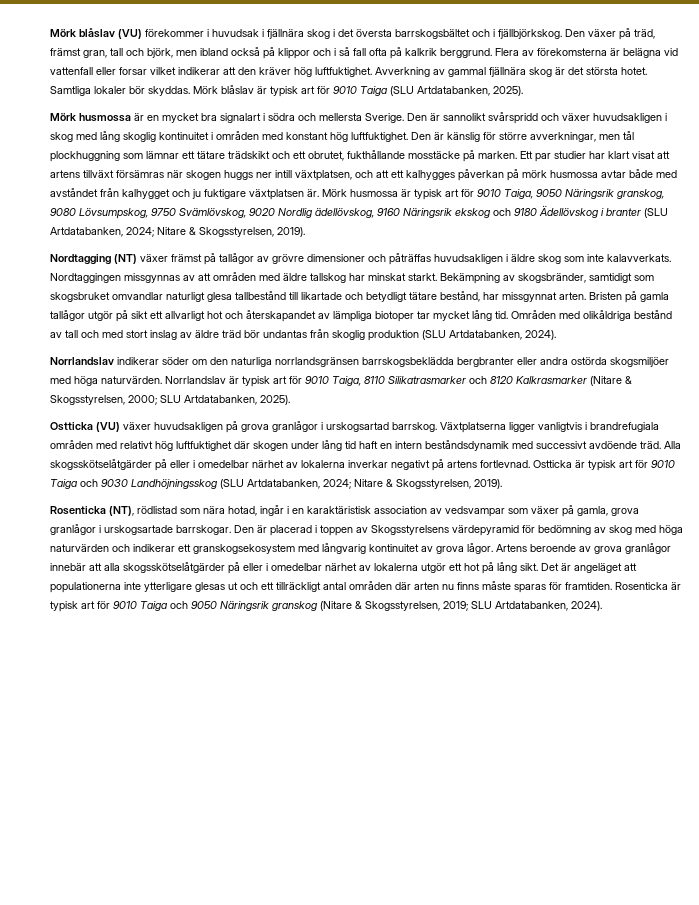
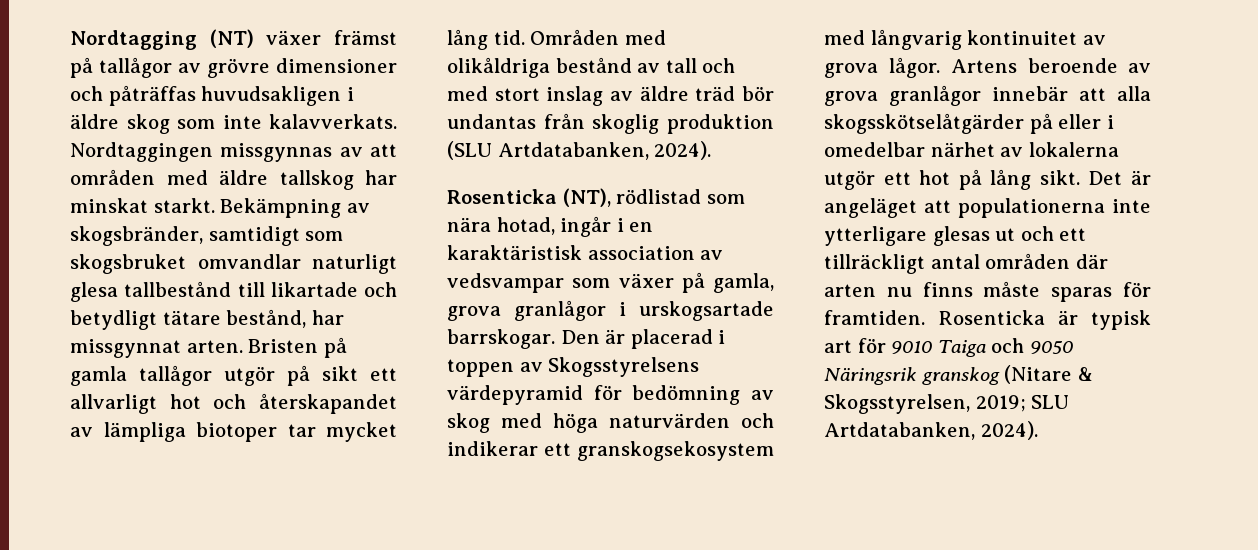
- Mörk blåslav (VU) förekommer i huvudsak i fjällnära skog i det översta barrskogsbältet och i fjällbjörkskog. Den växer på träd, främst gran, tall och björk, men ibland också på klippor och i så fall ofta på kalkrik berggrund. Flera av förekomsterna är belägna vid vattenfall eller forsar vilket indikerar att den kräver hög luftfuktighet. Avverkning av gammal fjällnära skog är det största hotet. Samtliga lokaler bör skyddas. Mörk blåslav är typisk art för 9010 Taiga (SLU Artdatabanken, 2025).
- Mörk husmossa är en mycket bra signalart i södra och mellersta Sverige. Den är sannolikt svårspridd och växer huvudsakligen i skog med lång skoglig kontinuitet i områden med konstant hög luftfuktighet. Den är känslig för större avverkningar, men tål plockhuggning som lämnar ett tätare trädskikt och ett obrutet, fukthållande mosstäcke på marken. Ett par studier har klart visat att artens tillväxt försämras när skogen huggs ner intill växtplatsen, och att ett kalhygges påverkan på mörk husmossa avtar både med avståndet från kalhygget och ju fuktigare växtplatsen är. Mörk husmossa är typisk art för 9010 Taiga, 9050 Näringsrik granskog, 9080 Lövsumpskog, 9750 Svämlövskog, 9020 Nordlig ädellövskog, 9160 Näringsrik ekskog och 9180 Ädellövskog i branter (SLU Artdatabanken, 2024; Nitare & Skogsstyrelsen, 2019).
- Norrlandslav indikerar söder om den naturliga norrlandsgränsen barrskogsbeklädda bergbranter eller andra ostörda skogsmiljöer med höga naturvärden. Norrlandslav är typisk art för 9010 Taiga, 8110 Silikatrasmarker och 8120 Kalkrasmarker (Nitare & Skogsstyrelsen, 2000; SLU Artdatabanken, 2025).
- Ostticka (VU) växer huvudsakligen på grova granlågor i urskogsartad barrskog. Växtplatserna ligger vanligtvis i brandrefugiala områden med relativt hög luftfuktighet där skogen under lång tid haft en intern beståndsdynamik med successivt avdöende träd. Alla skogsskötselåtgärder på eller i omedelbar närhet av lokalerna inverkar negativt på artens fortlevnad. Ostticka är typisk art för 9010 Taiga och 9030 Landhöjningsskog (SLU Artdatabanken, 2024; Nitare & Skogsstyrelsen, 2019).

